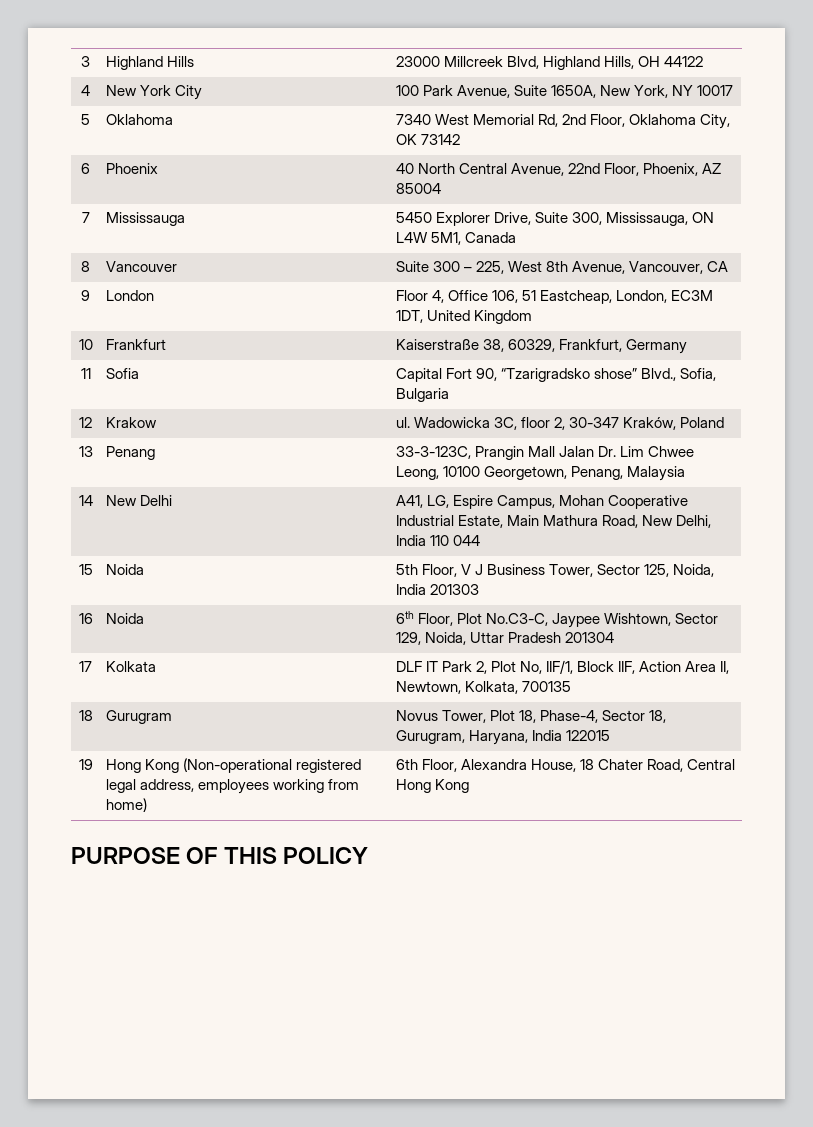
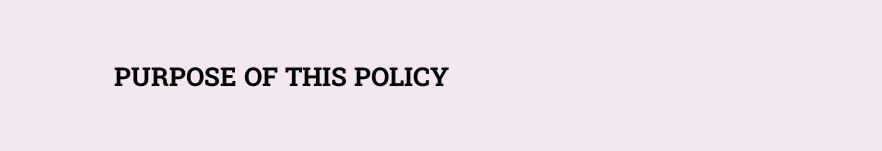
- 3 | Highland Hills | 23000 Millcreek Blvd, Highland Hills, OH 44122
- 4 | New York City | 100 Park Avenue, Suite 1650A, New York, NY 10017
- 5 | Oklahoma | 7340 West Memorial Rd, 2nd Floor, Oklahoma City, OK 73142
- 6 | Phoenix | 40 North Central Avenue, 22nd Floor, Phoenix, AZ 85004
- 7 | Mississauga | 5450 Explorer Drive, Suite 300, Mississauga, ON L4W 5M1, Canada
- 8 | Vancouver | Suite 300 – 225, West 8th Avenue, Vancouver, CA
- 9 | London | Floor 4, Office 106, 51 Eastcheap, London, EC3M 1DT, United Kingdom
- 10 | Frankfurt | Kaiserstraße 38, 60329, Frankfurt, Germany
- 11 | Sofia | Capital Fort 90, “Tzarigradsko shose” Blvd., Sofia, Bulgaria
- 12 | Krakow | ul. Wadowicka 3C, floor 2, 30-347 Kraków, Poland
- 13 | Penang | 33-3-123C, Prangin Mall Jalan Dr. Lim Chwee Leong, 10100 Georgetown, Penang, Malaysia
- 14 | New Delhi | A41, LG, Espire Campus, Mohan Cooperative Industrial Estate, Main Mathura Road, New Delhi, India 110 044
- 15 | Noida | 5th Floor, V J Business Tower, Sector 125, Noida, India 201303
- 16 | Noida | 6th Floor, Plot No.C3-C, Jaypee Wishtown, Sector 129, Noida, Uttar Pradesh 201304
- 17 | Kolkata | DLF IT Park 2, Plot No, IIF/1, Block IIF, Action Area II, Newtown, Kolkata, 700135
- 18 | Gurugram | Novus Tower, Plot 18, Phase-4, Sector 18, Gurugram, Haryana, India 122015
- 19 | Hong Kong (Non-operational registered legal address, employees working from home) | 6th Floor, Alexandra House, 18 Chater Road, Central Hong Kong

